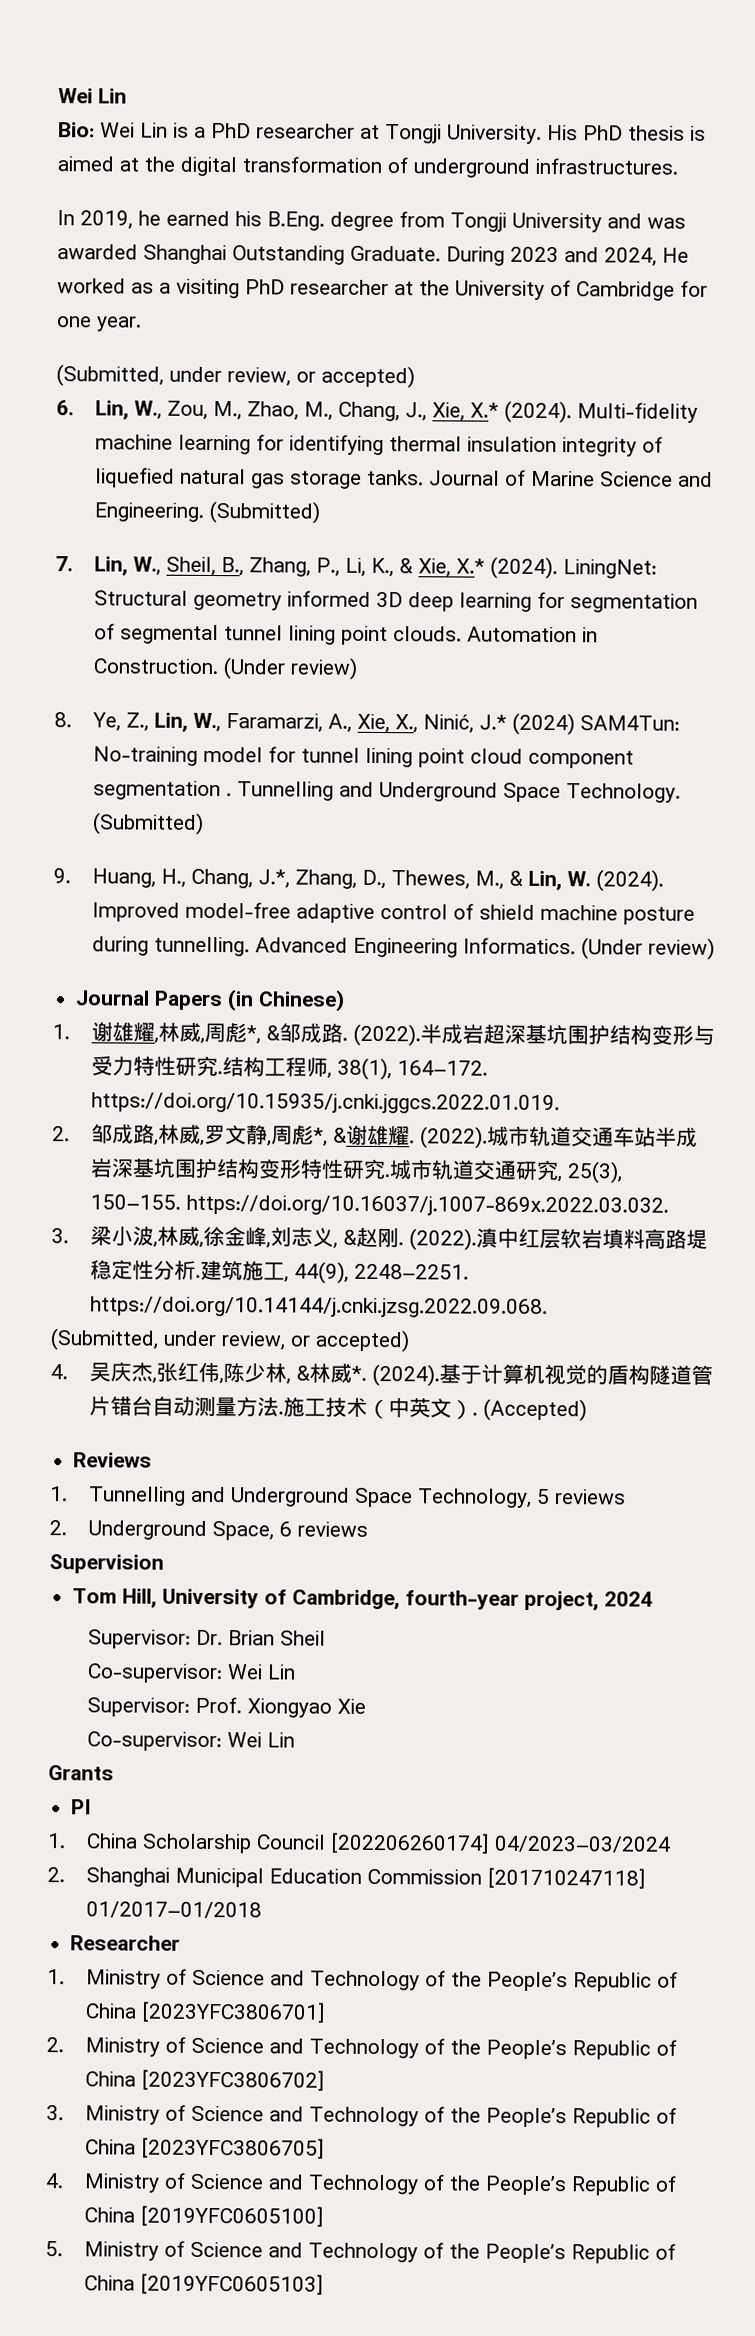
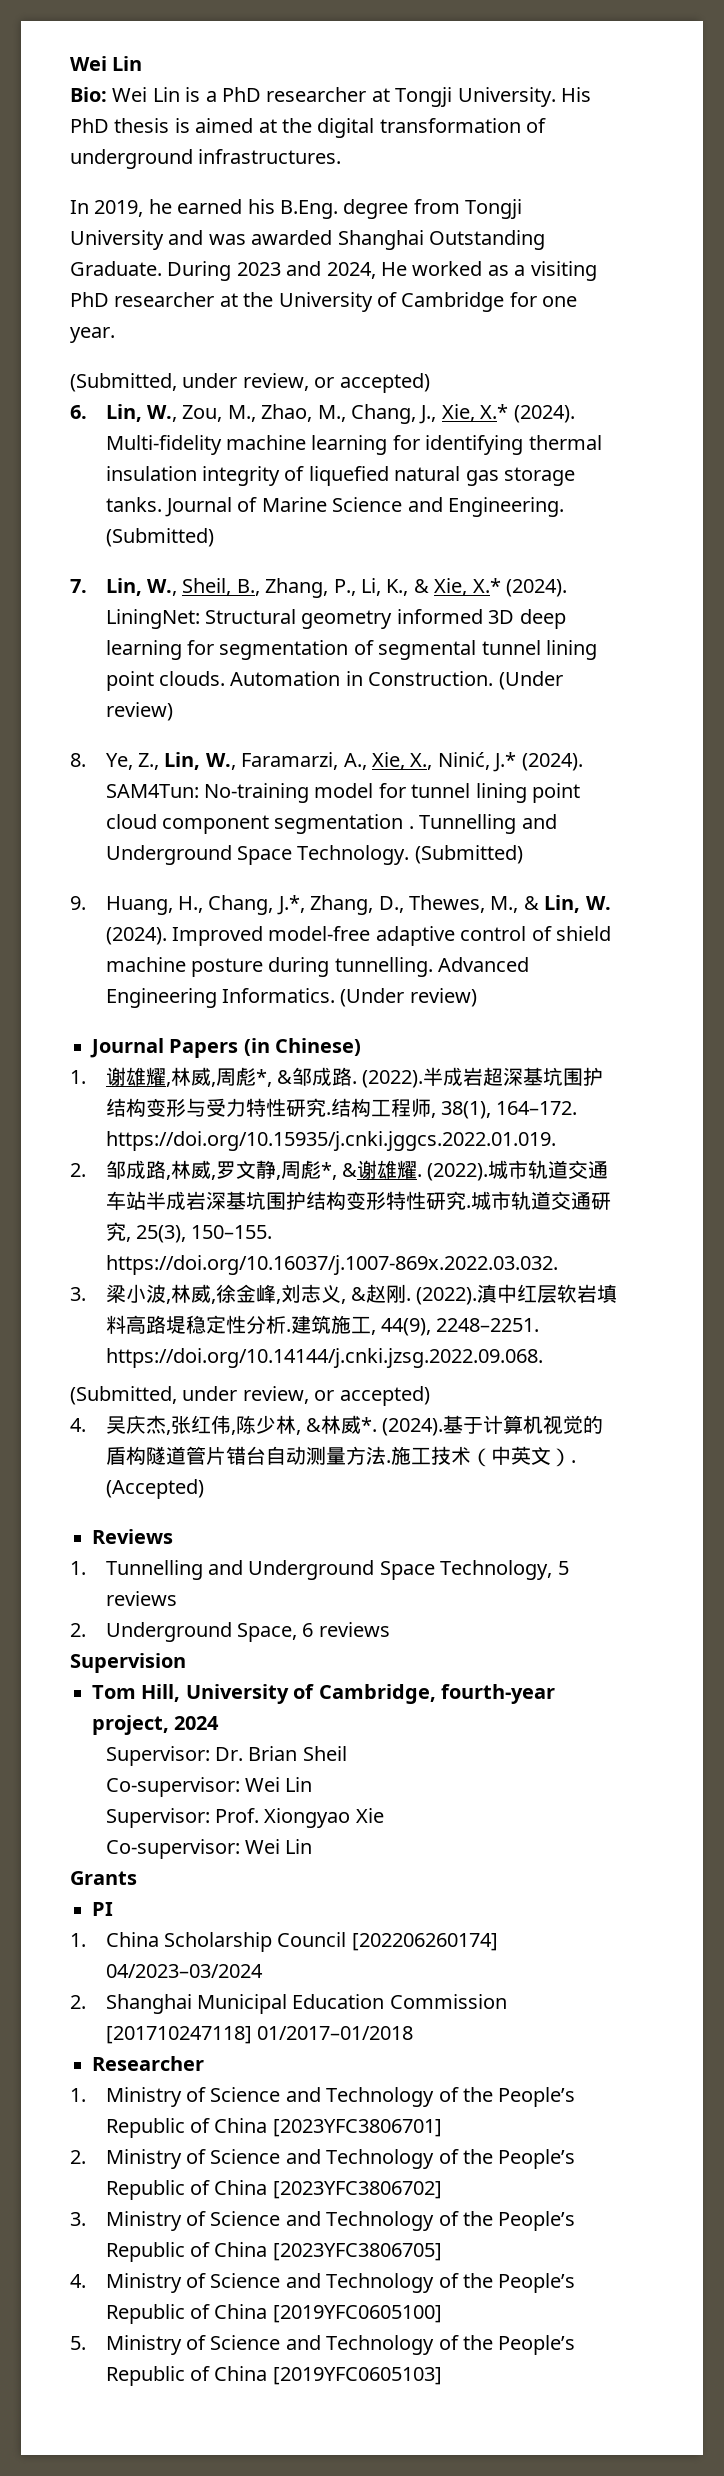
- 8. Ye, Z., Lin, W., Faramarzi, A., Xie, X., Ninić, J.* (2024) SAM4Tun: No-training model for tunnel lining point cloud component segmentation .
+ 8. Ye, Z., Lin, W., Faramarzi, A., Xie, X., Ninić, J.* (2024). SAM4Tun: No-training model for tunnel lining point cloud component segmentation .

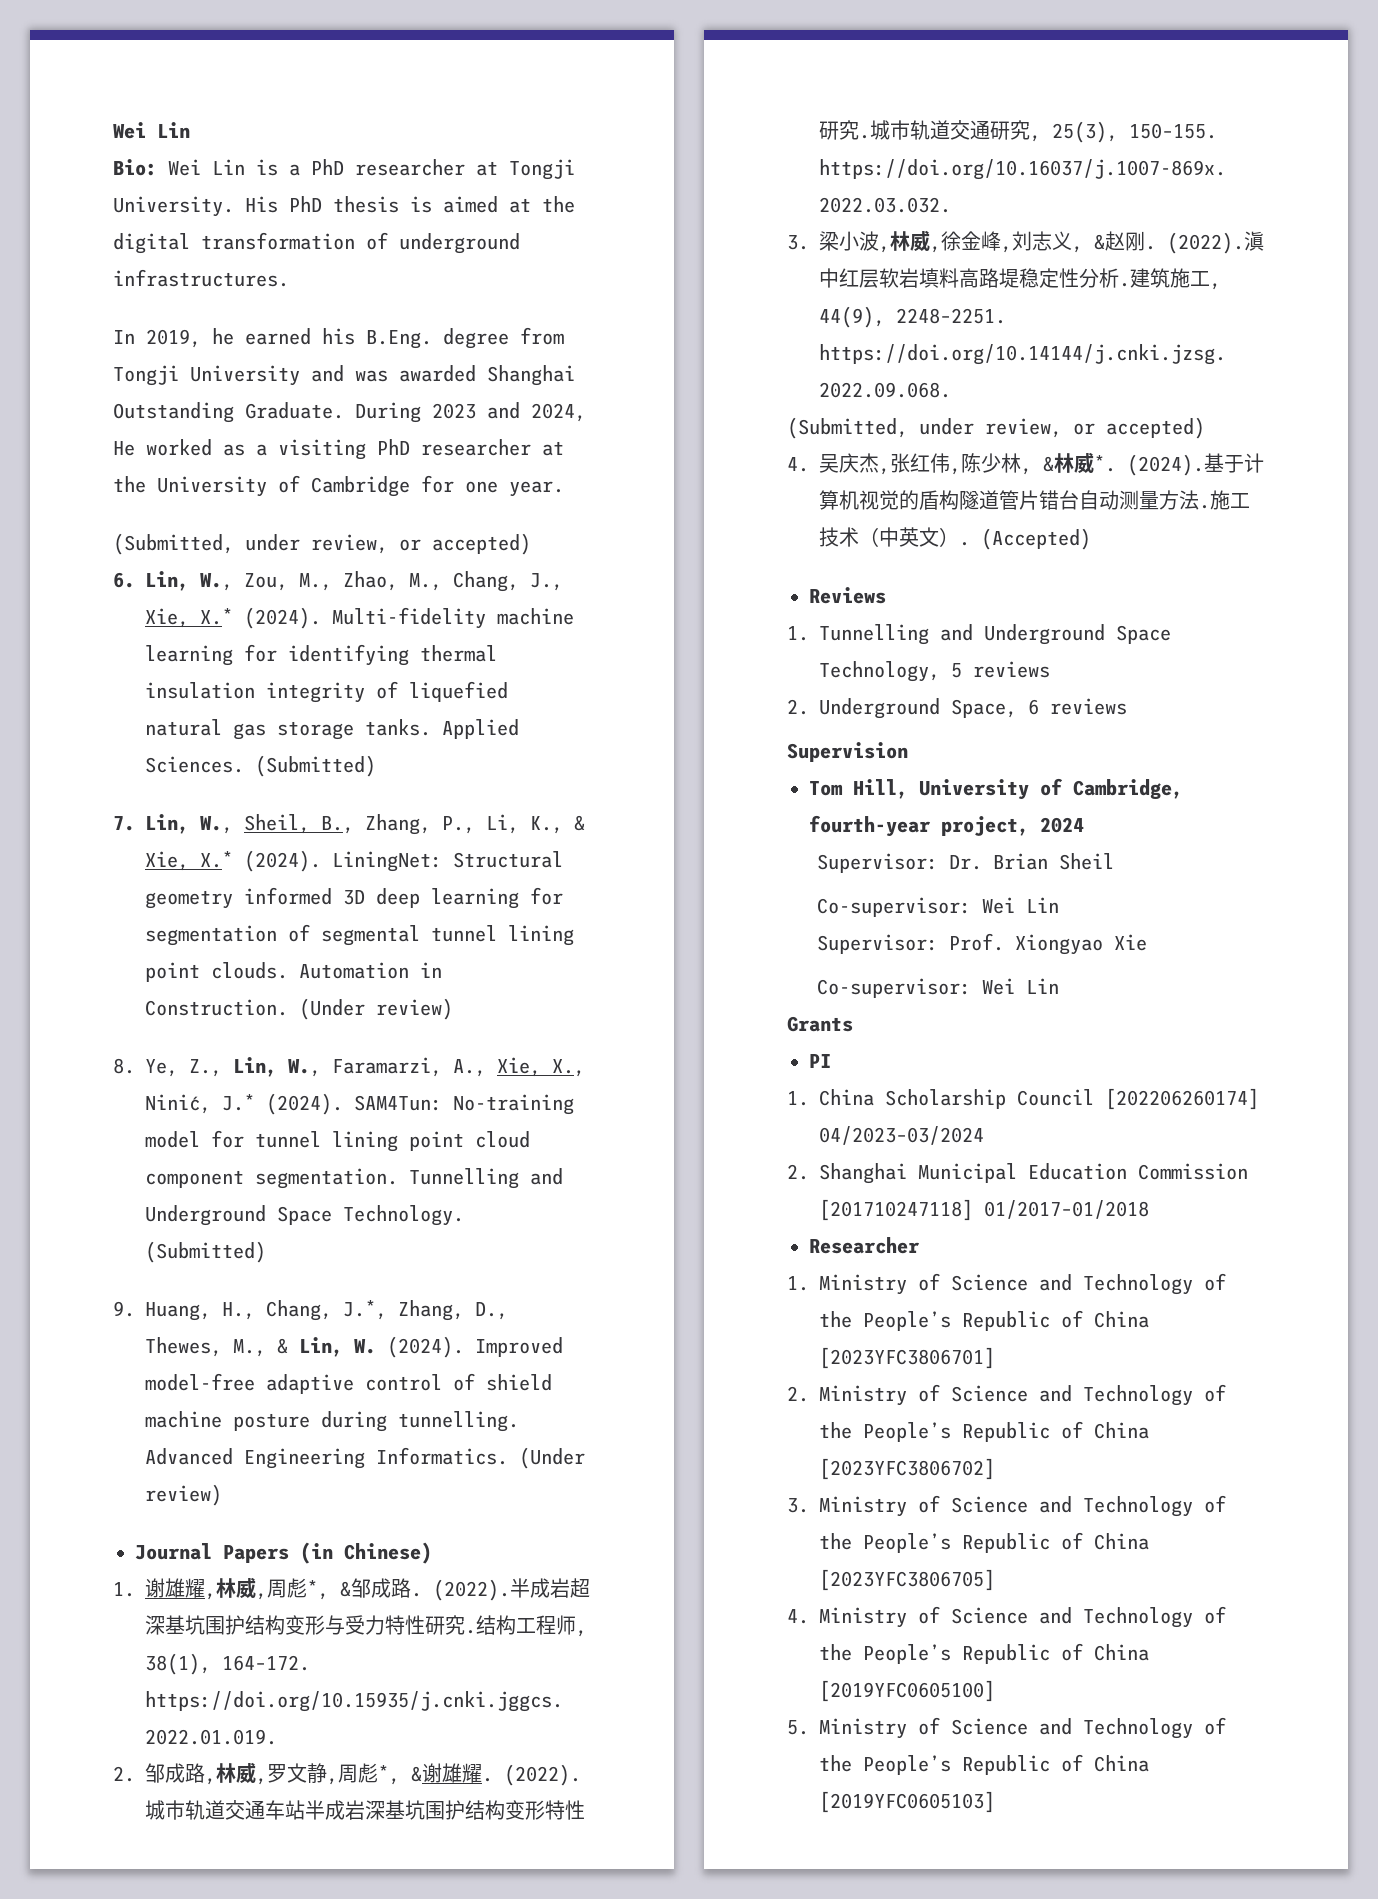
- Journal of Marine Science and Engineering.
+ Applied Sciences.
- SAM4Tun: No-training model for tunnel lining point cloud component segmentation .
+ SAM4Tun: No-training model for tunnel lining point cloud component segmentation.

